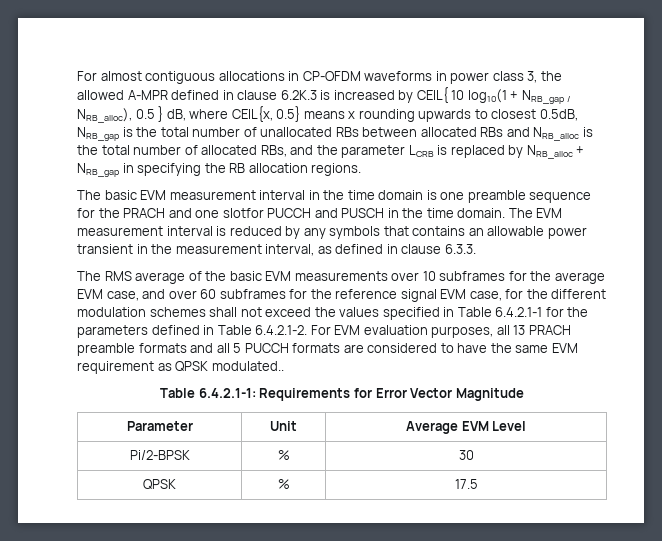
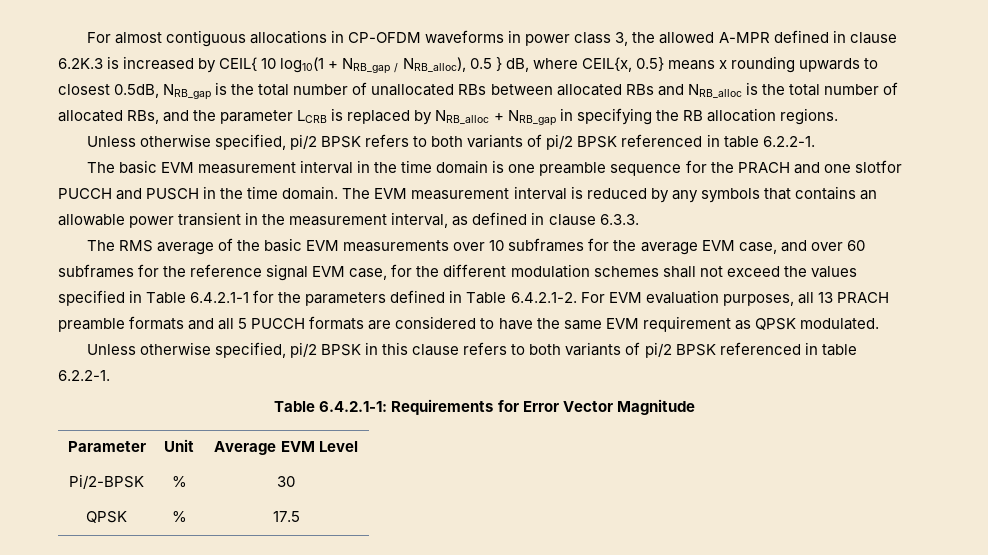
+ Unless otherwise specified, pi/2 BPSK refers to both variants of pi/2 BPSK referenced in table 6.2.2-1.
- The RMS average of the basic EVM measurements over 10 subframes for the average EVM case, and over 60 subframes for the reference signal EVM case, for the different modulation schemes shall not exceed the values specified in Table 6.4.2.1-1 for the parameters defined in Table 6.4.2.1-2. For EVM evaluation purposes, all 13 PRACH preamble formats and all 5 PUCCH formats are considered to have the same EVM requirement as QPSK modulated..
+ The RMS average of the basic EVM measurements over 10 subframes for the average EVM case, and over 60 subframes for the reference signal EVM case, for the different modulation schemes shall not exceed the values specified in Table 6.4.2.1-1 for the parameters defined in Table 6.4.2.1-2. For EVM evaluation purposes, all 13 PRACH preamble formats and all 5 PUCCH formats are considered to have the same EVM requirement as QPSK modulated.
+ Unless otherwise specified, pi/2 BPSK in this clause refers to both variants of pi/2 BPSK referenced in table 6.2.2-1.

